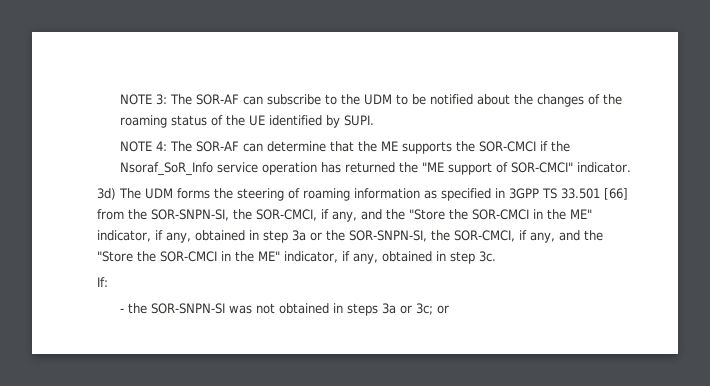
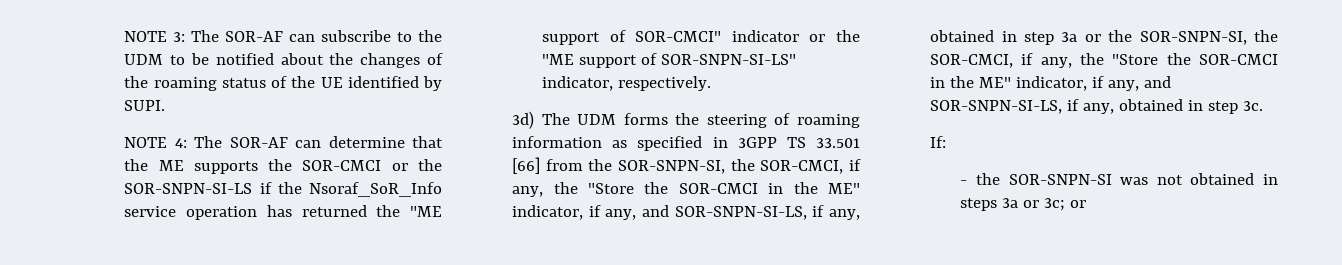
- NOTE 4: The SOR-AF can determine that the ME supports the SOR-CMCI if the Nsoraf_SoR_Info service operation has returned the "ME support of SOR-CMCI" indicator.
+ NOTE 4: The SOR-AF can determine that the ME supports the SOR-CMCI or the SOR-SNPN-SI-LS if the Nsoraf_SoR_Info service operation has returned the "ME support of SOR-CMCI" indicator or the "ME support of SOR-SNPN-SI-LS" indicator, respectively.
- 3d) The UDM forms the steering of roaming information as specified in 3GPP TS 33.501 [66] from the SOR-SNPN-SI, the SOR-CMCI, if any, and the "Store the SOR-CMCI in the ME" indicator, if any, obtained in step 3a or the SOR-SNPN-SI, the SOR-CMCI, if any, and the "Store the SOR-CMCI in the ME" indicator, if any, obtained in step 3c.
+ 3d) The UDM forms the steering of roaming information as specified in 3GPP TS 33.501 [66] from the SOR-SNPN-SI, the SOR-CMCI, if any, the "Store the SOR-CMCI in the ME" indicator, if any, and SOR-SNPN-SI-LS, if any, obtained in step 3a or the SOR-SNPN-SI, the SOR-CMCI, if any, the "Store the SOR-CMCI in the ME" indicator, if any, and SOR-SNPN-SI-LS, if any, obtained in step 3c.

